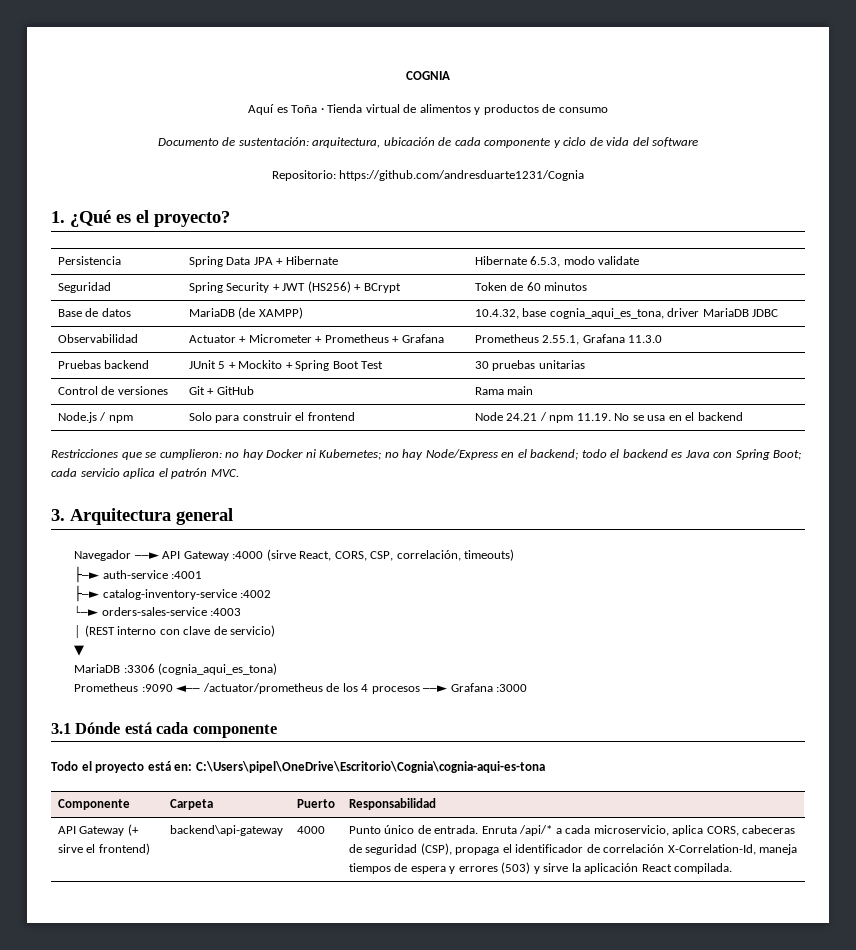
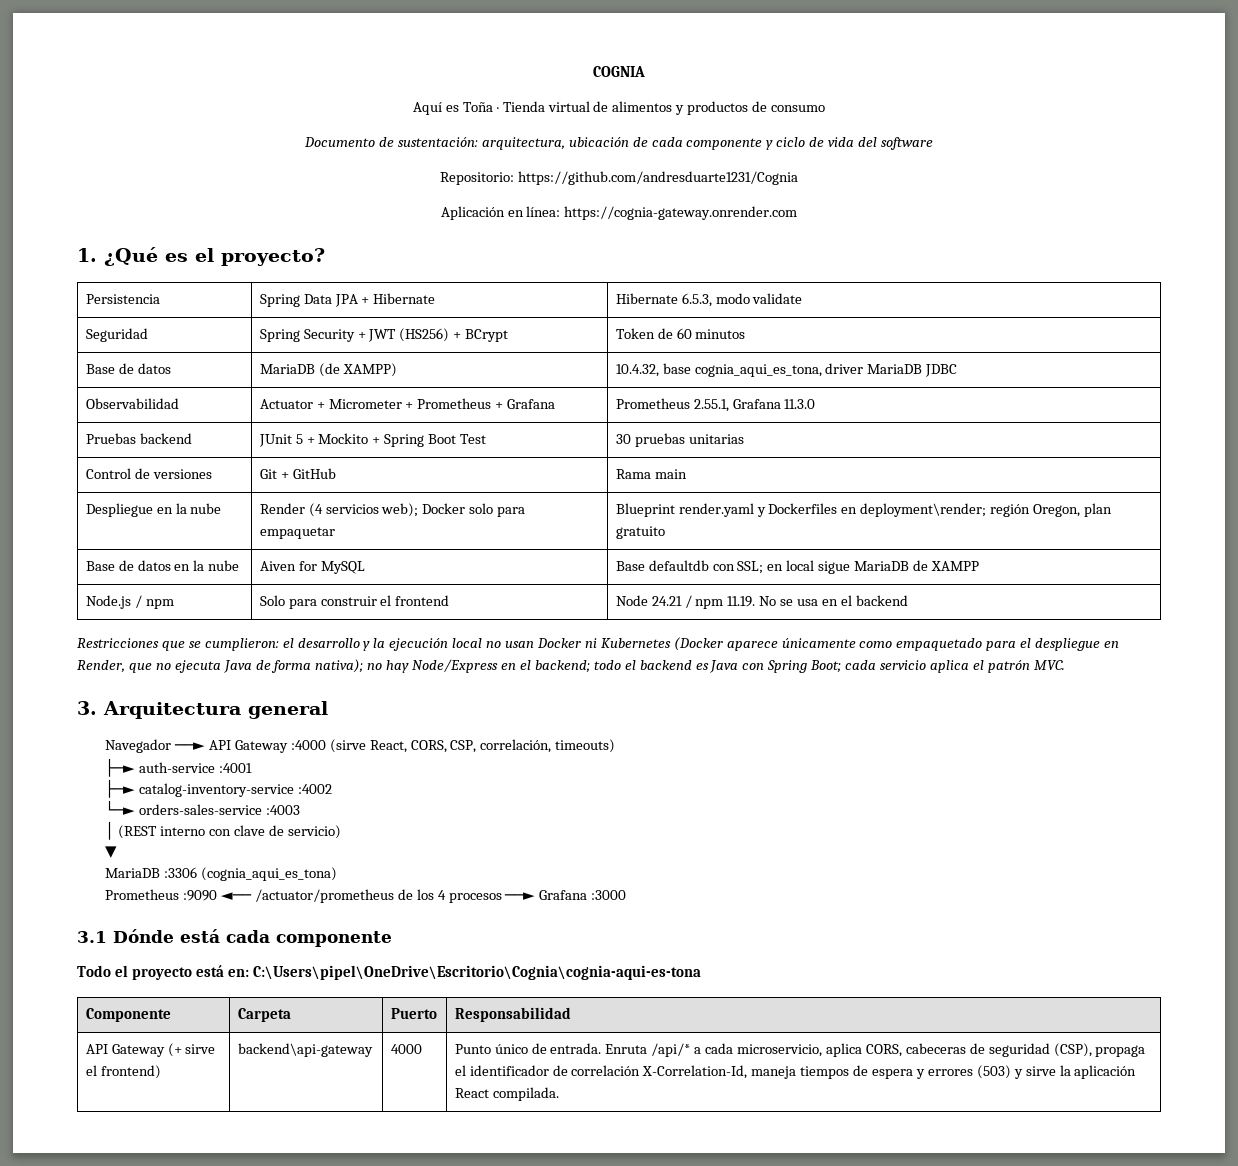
+ Aplicación en línea: https://cognia-gateway.onrender.com
+ Despliegue en la nube | Render (4 servicios web); Docker solo para empaquetar | Blueprint render.yaml y Dockerfiles en deployment\render; región Oregon, plan gratuito
+ Base de datos en la nube | Aiven for MySQL | Base defaultdb con SSL; en local sigue MariaDB de XAMPP
- Restricciones que se cumplieron: no hay Docker ni Kubernetes; no hay Node/Express en el backend; todo el backend es Java con Spring Boot; cada servicio aplica el patrón MVC.
+ Restricciones que se cumplieron: el desarrollo y la ejecución local no usan Docker ni Kubernetes (Docker aparece únicamente como empaquetado para el despliegue en Render, que no ejecuta Java de forma nativa); no hay Node/Express en el backend; todo el backend es Java con Spring Boot; cada servicio aplica el patrón MVC.

